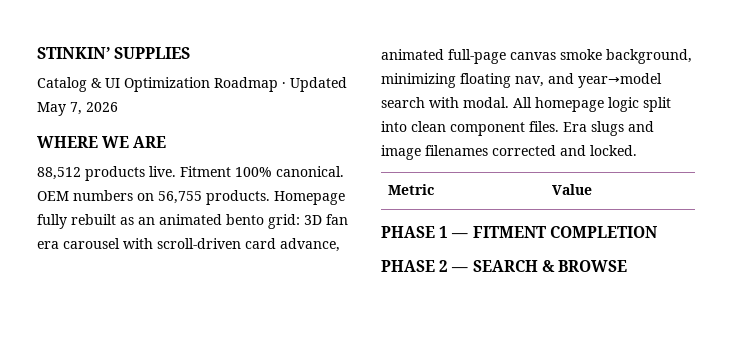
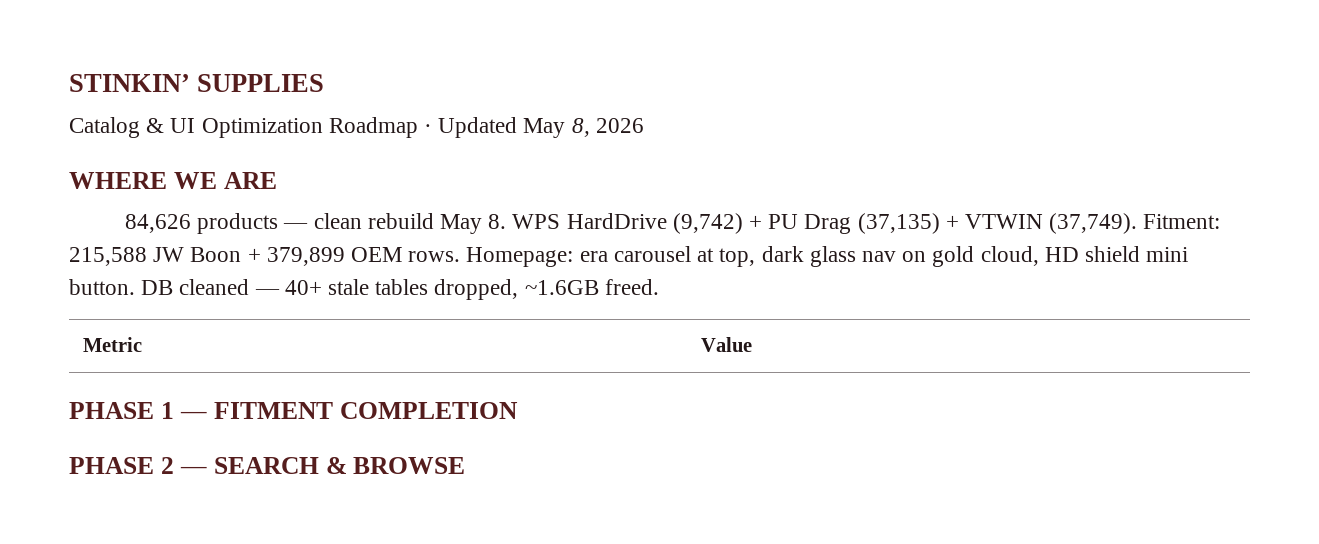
- Catalog & UI Optimization Roadmap · Updated May 7, 2026
+ Catalog & UI Optimization Roadmap · Updated May 8, 2026
- 88,512 products live. Fitment 100% canonical. OEM numbers on 56,755 products. Homepage fully rebuilt as an animated bento grid: 3D fan era carousel with scroll-driven card advance, animated full-page canvas smoke background, minimizing floating nav, and year→model search with modal. All homepage logic split into clean component files. Era slugs and image filenames corrected and locked.
+ 84,626 products — clean rebuild May 8. WPS HardDrive (9,742) + PU Drag (37,135) + VTWIN (37,749). Fitment: 215,588 JW Boon + 379,899 OEM rows. Homepage: era carousel at top, dark glass nav on gold cloud, HD shield mini button. DB cleaned — 40+ stale tables dropped, ~1.6GB freed.

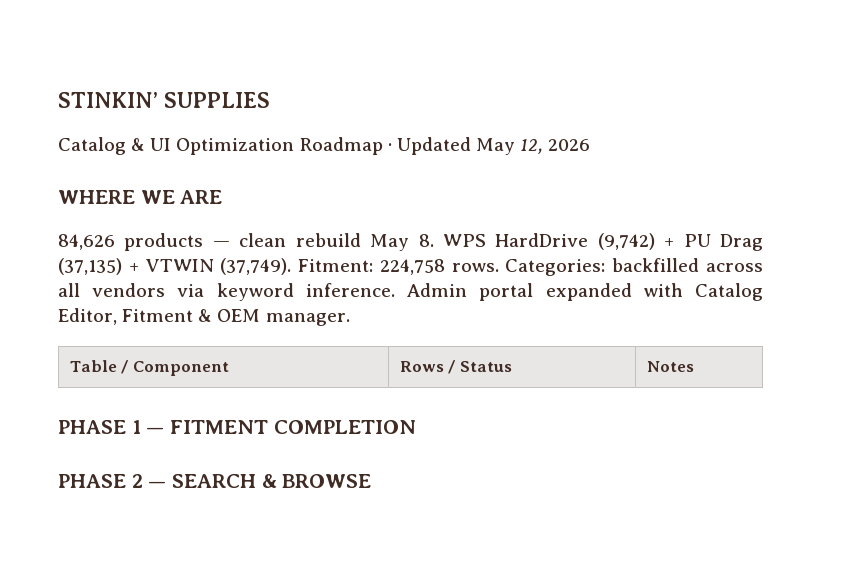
- Catalog & UI Optimization Roadmap · Updated May 8, 2026
+ Catalog & UI Optimization Roadmap · Updated May 12, 2026
- Fitment: 215,588 JW Boon + 379,899 OEM rows. Homepage: era carousel at top, dark glass nav on gold cloud, HD shield mini button. DB cleaned — 40+ stale tables dropped, ~1.6GB freed.
- Metric | Value
+ Fitment: 224,758 rows. Categories: backfilled across all vendors via keyword inference. Admin portal expanded with Catalog Editor, Fitment & OEM manager.
+ Table / Component | Rows / Status | Notes

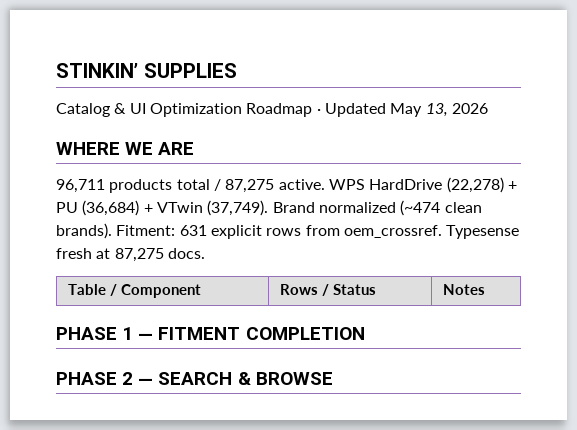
- Catalog & UI Optimization Roadmap · Updated May 12, 2026
+ Catalog & UI Optimization Roadmap · Updated May 13, 2026
- 84,626 products — clean rebuild May 8. WPS HardDrive (9,742) + PU Drag (37,135) + VTWIN (37,749). Fitment: 224,758 rows. Categories: backfilled across all vendors via keyword inference. Admin portal expanded with Catalog Editor, Fitment & OEM manager.
+ 96,711 products total / 87,275 active. WPS HardDrive (22,278) + PU (36,684) + VTwin (37,749). Brand normalized (~474 clean brands). Fitment: 631 explicit rows from oem_crossref. Typesense fresh at 87,275 docs.

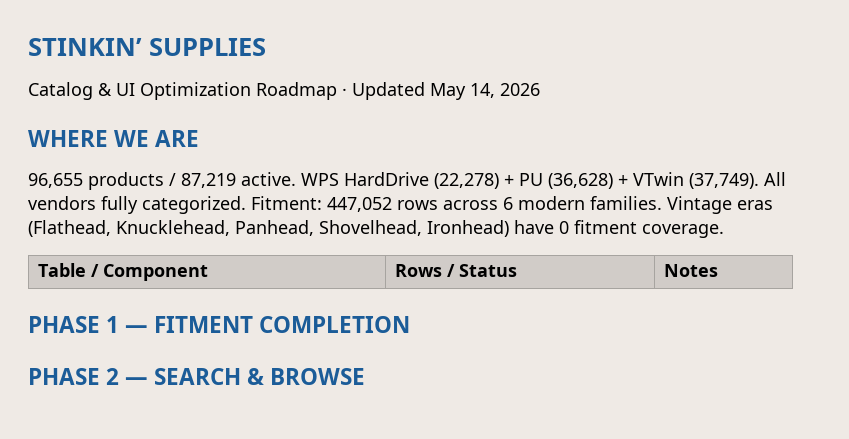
- Catalog & UI Optimization Roadmap · Updated May 13, 2026
+ Catalog & UI Optimization Roadmap · Updated May 14, 2026
- 96,711 products total / 87,275 active.
+ 96,655 products / 87,219 active.
- WPS HardDrive (22,278) + PU (36,684) + VTwin (37,749).
+ WPS HardDrive (22,278) + PU (36,628) + VTwin (37,749).
- Brand normalized (~474 clean brands). Fitment: 631 explicit rows from oem_crossref. Typesense fresh at 87,275 docs.
+ All vendors fully categorized. Fitment: 447,052 rows across 6 modern families. Vintage eras (Flathead, Knucklehead, Panhead, Shovelhead, Ironhead) have 0 fitment coverage.

